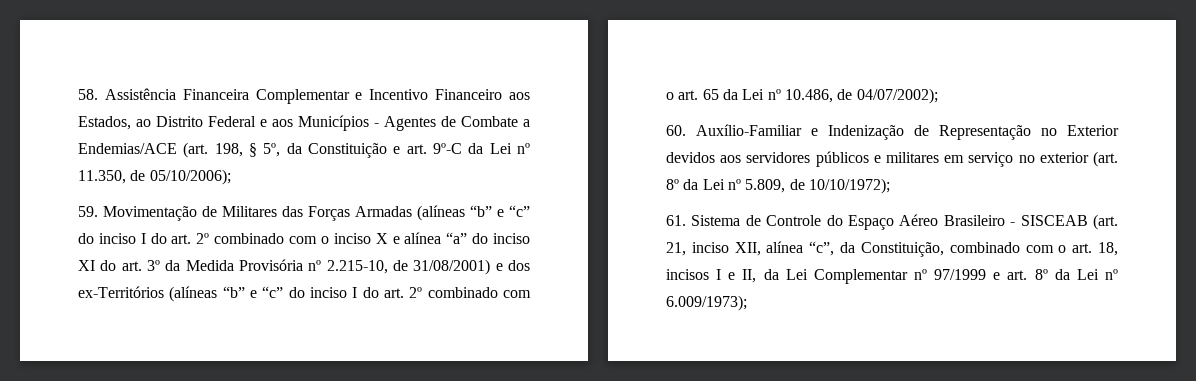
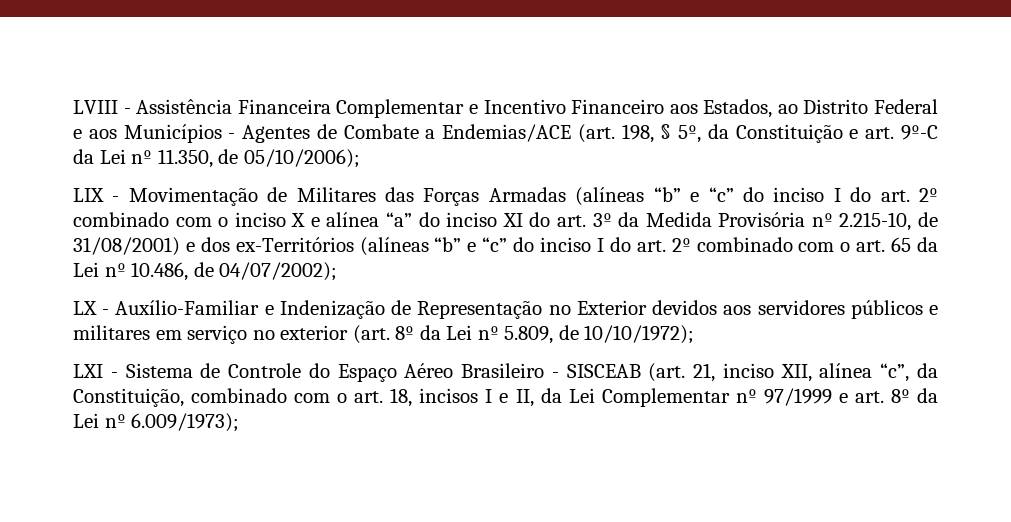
- 58. Assistência Financeira Complementar e Incentivo Financeiro aos Estados, ao Distrito Federal e aos Municípios - Agentes de Combate a Endemias/ACE (art. 198, § 5º, da Constituição e art. 9º-C da Lei nº 11.350, de 05/10/2006);
+ LVIII - Assistência Financeira Complementar e Incentivo Financeiro aos Estados, ao Distrito Federal e aos Municípios - Agentes de Combate a Endemias/ACE (art. 198, § 5º, da Constituição e art. 9º-C da Lei nº 11.350, de 05/10/2006);
- 59. Movimentação de Militares das Forças Armadas (alíneas “b” e “c” do inciso I do art. 2º combinado com o inciso X e alínea “a” do inciso XI do art. 3º da Medida Provisória nº 2.215-10, de 31/08/2001) e dos ex-Territórios (alíneas “b” e “c” do inciso I do art. 2º combinado com o art. 65 da Lei nº 10.486, de 04/07/2002);
+ LIX - Movimentação de Militares das Forças Armadas (alíneas “b” e “c” do inciso I do art. 2º combinado com o inciso X e alínea “a” do inciso XI do art. 3º da Medida Provisória nº 2.215-10, de 31/08/2001) e dos ex-Territórios (alíneas “b” e “c” do inciso I do art. 2º combinado com o art. 65 da Lei nº 10.486, de 04/07/2002);
- 60. Auxílio-Familiar e Indenização de Representação no Exterior devidos aos servidores públicos e militares em serviço no exterior (art. 8º da Lei nº 5.809, de 10/10/1972);
+ LX - Auxílio-Familiar e Indenização de Representação no Exterior devidos aos servidores públicos e militares em serviço no exterior (art. 8º da Lei nº 5.809, de 10/10/1972);
- 61. Sistema de Controle do Espaço Aéreo Brasileiro - SISCEAB (art. 21, inciso XII, alínea “c”, da Constituição, combinado com o art. 18, incisos I e II, da Lei Complementar nº 97/1999 e art. 8º da Lei nº 6.009/1973);
+ LXI - Sistema de Controle do Espaço Aéreo Brasileiro - SISCEAB (art. 21, inciso XII, alínea “c”, da Constituição, combinado com o art. 18, incisos I e II, da Lei Complementar nº 97/1999 e art. 8º da Lei nº 6.009/1973);

